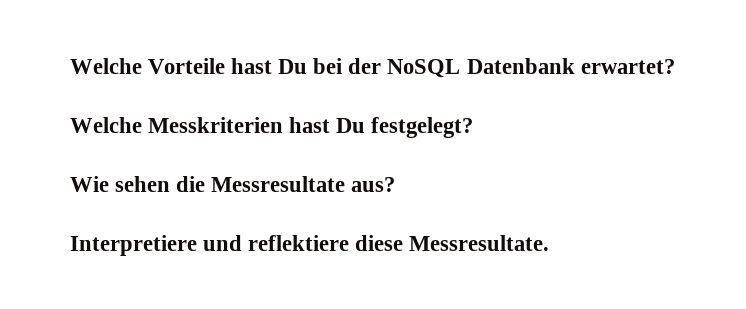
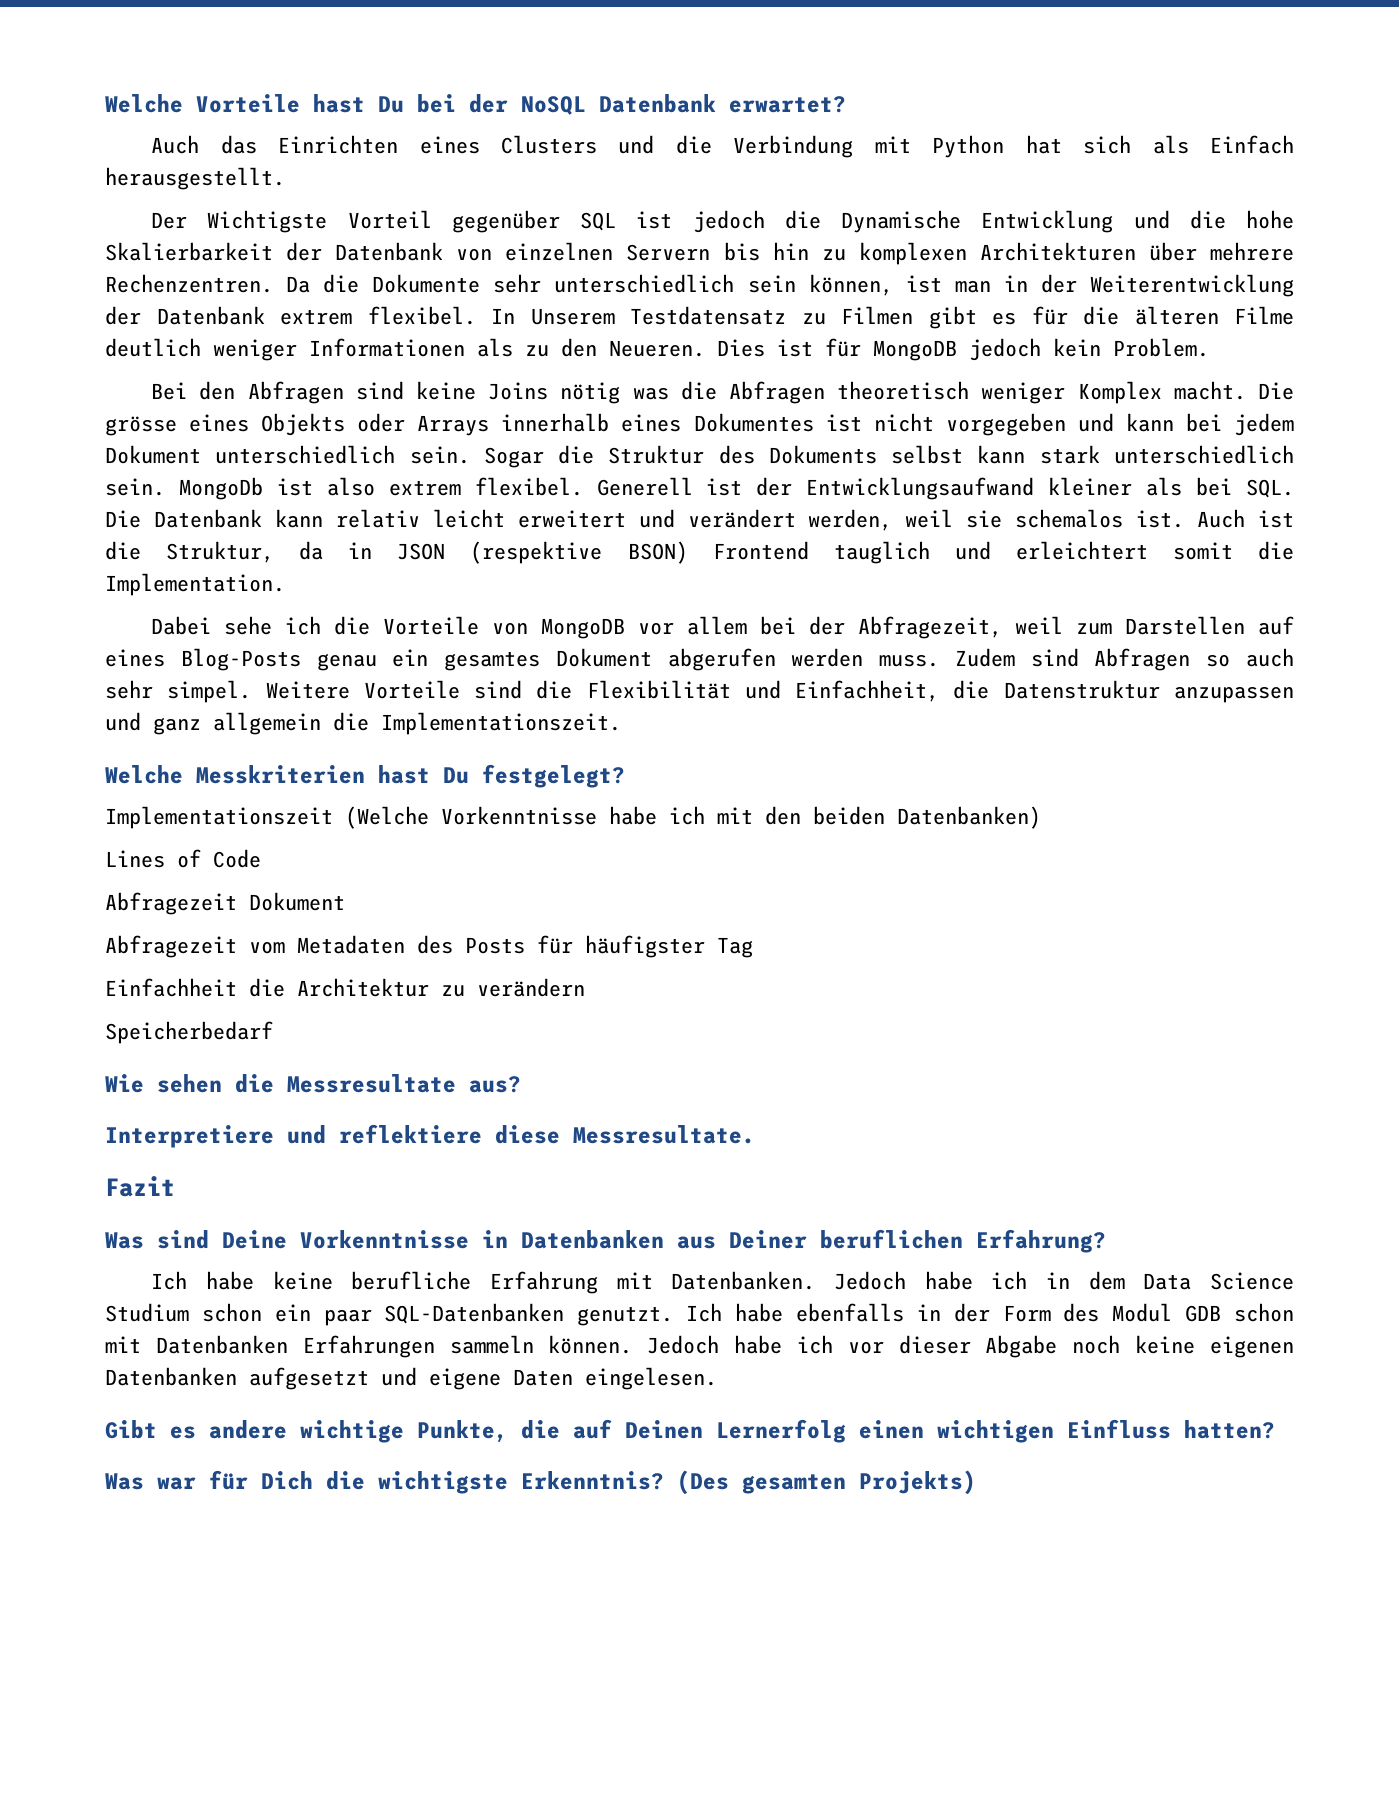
+ Auch das Einrichten eines Clusters und die Verbindung mit Python hat sich als Einfach herausgestellt.
+ Der Wichtigste Vorteil gegenüber SQL ist jedoch die Dynamische Entwicklung und die hohe Skalierbarkeit der Datenbank von einzelnen Servern bis hin zu komplexen Architekturen über mehrere Rechenzentren. Da die Dokumente sehr unterschiedlich sein können, ist man in der Weiterentwicklung der Datenbank extrem flexibel. In Unserem Testdatensatz zu Filmen gibt es für die älteren Filme deutlich weniger Informationen als zu den Neueren. Dies ist für MongoDB jedoch kein Problem.
+ Bei den Abfragen sind keine Joins nötig was die Abfragen theoretisch weniger Komplex macht. Die grösse eines Objekts oder Arrays innerhalb eines Dokumentes ist nicht vorgegeben und kann bei jedem Dokument unterschiedlich sein. Sogar die Struktur des Dokuments selbst kann stark unterschiedlich sein. MongoDb ist also extrem flexibel. Generell ist der Entwicklungsaufwand kleiner als bei SQL. Die Datenbank kann relativ leicht erweitert und verändert werden, weil sie schemalos ist. Auch ist die Struktur, da in JSON (respektive BSON) Frontend tauglich und erleichtert somit die Implementation.
+ Dabei sehe ich die Vorteile von MongoDB vor allem bei der Abfragezeit, weil zum Darstellen auf eines Blog-Posts genau ein gesamtes Dokument abgerufen werden muss. Zudem sind Abfragen so auch sehr simpel. Weitere Vorteile sind die Flexibilität und Einfachheit, die Datenstruktur anzupassen und ganz allgemein die Implementationszeit.
+ Implementationszeit (Welche Vorkenntnisse habe ich mit den beiden Datenbanken)
+ Lines of Code
+ Abfragezeit Dokument
+ Abfragezeit vom Metadaten des Posts für häufigster Tag
+ Einfachheit die Architektur zu verändern
+ Speicherbedarf
+ Fazit
+ Was sind Deine Vorkenntnisse in Datenbanken aus Deiner beruflichen Erfahrung?
+ Ich habe keine berufliche Erfahrung mit Datenbanken. Jedoch habe ich in dem Data Science Studium schon ein paar SQL-Datenbanken genutzt. Ich habe ebenfalls in der Form des Modul GDB schon mit Datenbanken Erfahrungen sammeln können. Jedoch habe ich vor dieser Abgabe noch keine eigenen Datenbanken aufgesetzt und eigene Daten eingelesen.
+ Gibt es andere wichtige Punkte, die auf Deinen Lernerfolg einen wichtigen Einfluss hatten?
+ Was war für Dich die wichtigste Erkenntnis? (Des gesamten Projekts)

